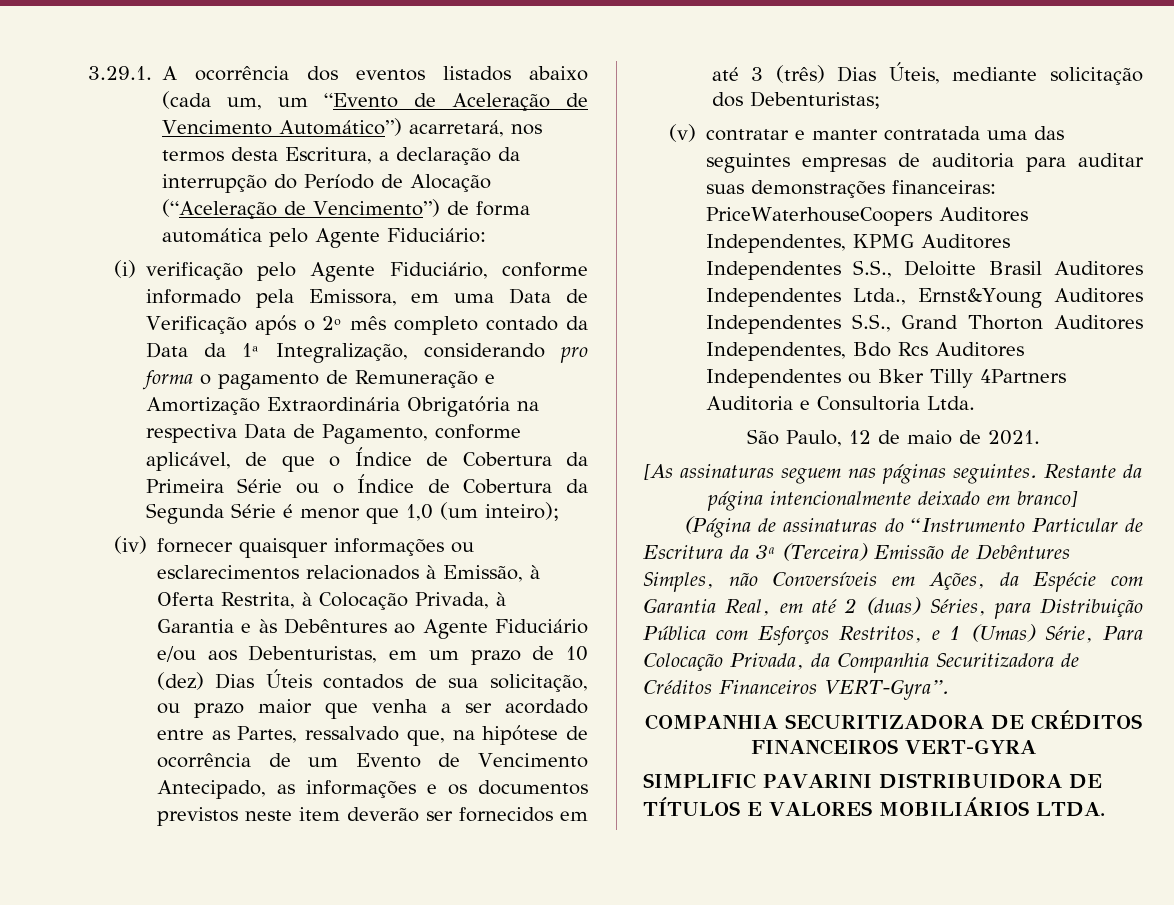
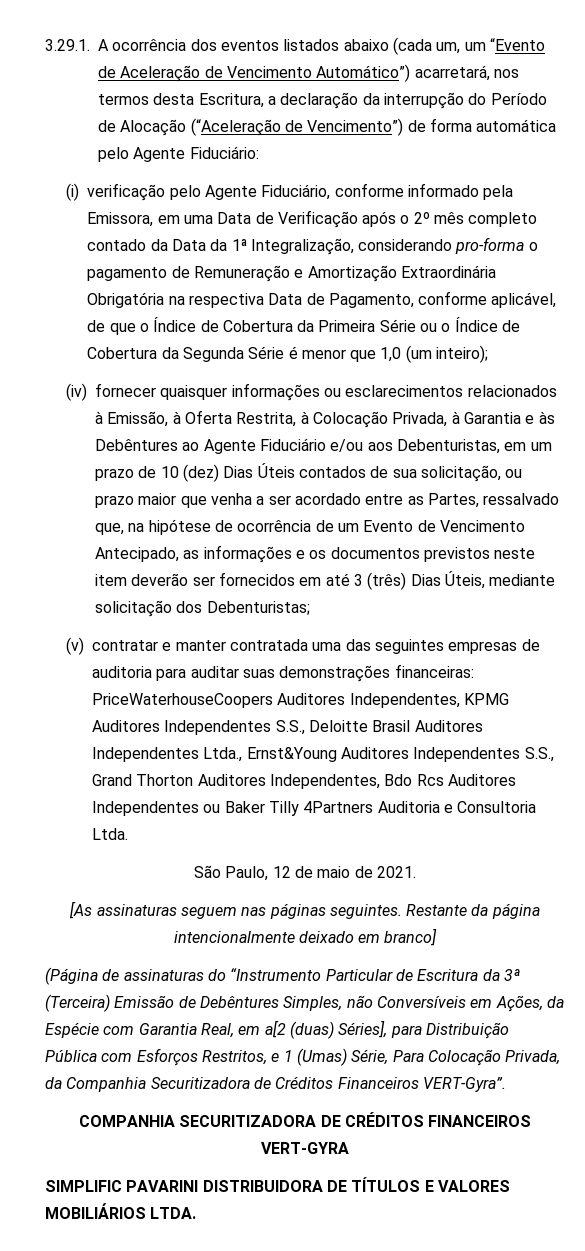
- (i) verificação pelo Agente Fiduciário, conforme informado pela Emissora, em uma Data de Verificação após o 2º mês completo contado da Data da 1ª Integralização, considerando pro forma o pagamento de Remuneração e Amortização Extraordinária Obrigatória na respectiva Data de Pagamento, conforme aplicável, de que o Índice de Cobertura da Primeira Série ou o Índice de Cobertura da Segunda Série é menor que 1,0 (um inteiro);
+ (i) verificação pelo Agente Fiduciário, conforme informado pela Emissora, em uma Data de Verificação após o 2º mês completo contado da Data da 1ª Integralização, considerando pro-forma o pagamento de Remuneração e Amortização Extraordinária Obrigatória na respectiva Data de Pagamento, conforme aplicável, de que o Índice de Cobertura da Primeira Série ou o Índice de Cobertura da Segunda Série é menor que 1,0 (um inteiro);
- (v) contratar e manter contratada uma das seguintes empresas de auditoria para auditar suas demonstrações financeiras: PriceWaterhouseCoopers Auditores Independentes, KPMG Auditores Independentes S.S., Deloitte Brasil Auditores Independentes Ltda., Ernst&Young Auditores Independentes S.S., Grand Thorton Auditores Independentes, Bdo Rcs Auditores Independentes ou Bker Tilly 4Partners Auditoria e Consultoria Ltda.
+ (v) contratar e manter contratada uma das seguintes empresas de auditoria para auditar suas demonstrações financeiras: PriceWaterhouseCoopers Auditores Independentes, KPMG Auditores Independentes S.S., Deloitte Brasil Auditores Independentes Ltda., Ernst&Young Auditores Independentes S.S., Grand Thorton Auditores Independentes, Bdo Rcs Auditores Independentes ou Baker Tilly 4Partners Auditoria e Consultoria Ltda.
- (Página de assinaturas do “Instrumento Particular de Escritura da 3ª (Terceira) Emissão de Debêntures Simples, não Conversíveis em Ações, da Espécie com Garantia Real, em até 2 (duas) Séries, para Distribuição Pública com Esforços Restritos, e 1 (Umas) Série, Para Colocação Privada, da Companhia Securitizadora de Créditos Financeiros VERT-Gyra”.
+ (Página de assinaturas do “Instrumento Particular de Escritura da 3ª (Terceira) Emissão de Debêntures Simples, não Conversíveis em Ações, da Espécie com Garantia Real, em a[2 (duas) Séries], para Distribuição Pública com Esforços Restritos, e 1 (Umas) Série, Para Colocação Privada, da Companhia Securitizadora de Créditos Financeiros VERT-Gyra”.

